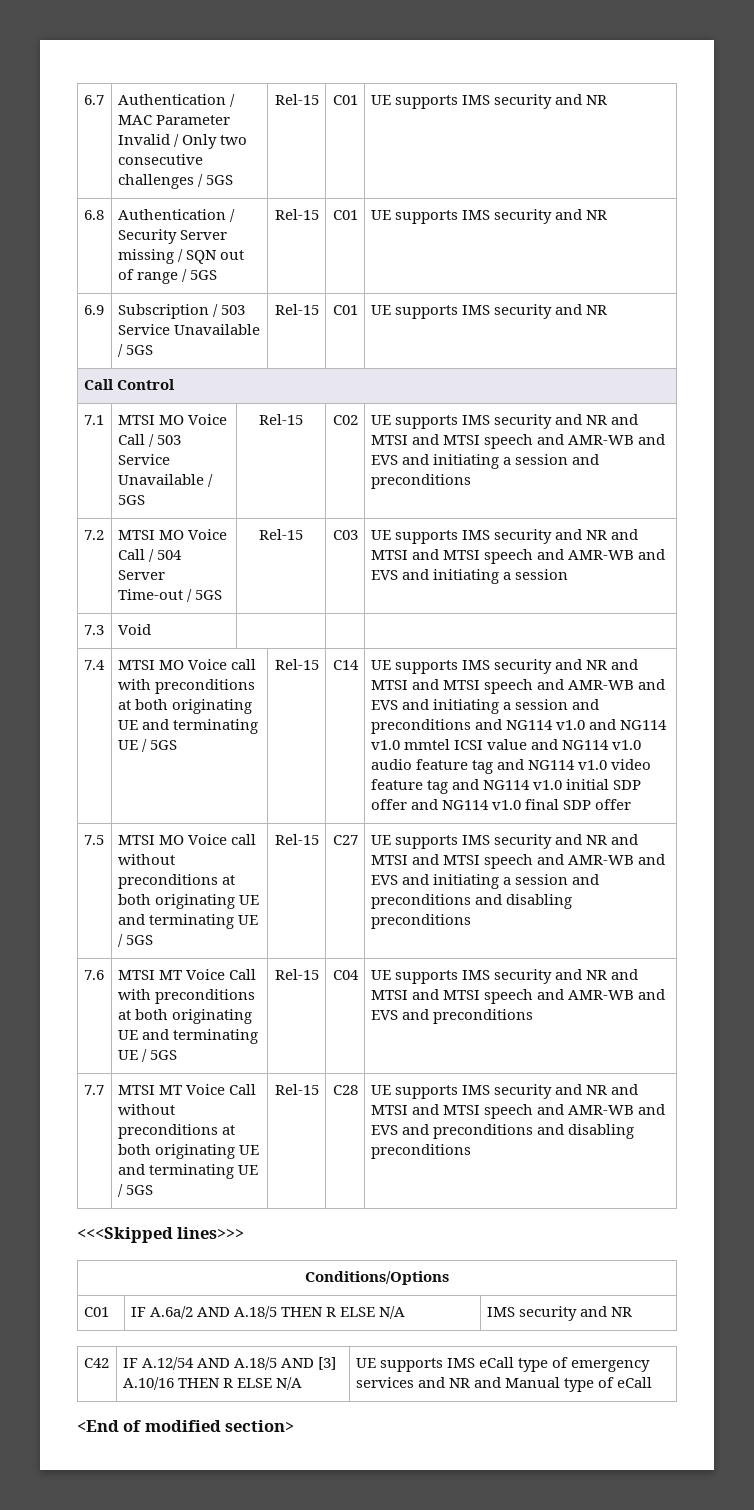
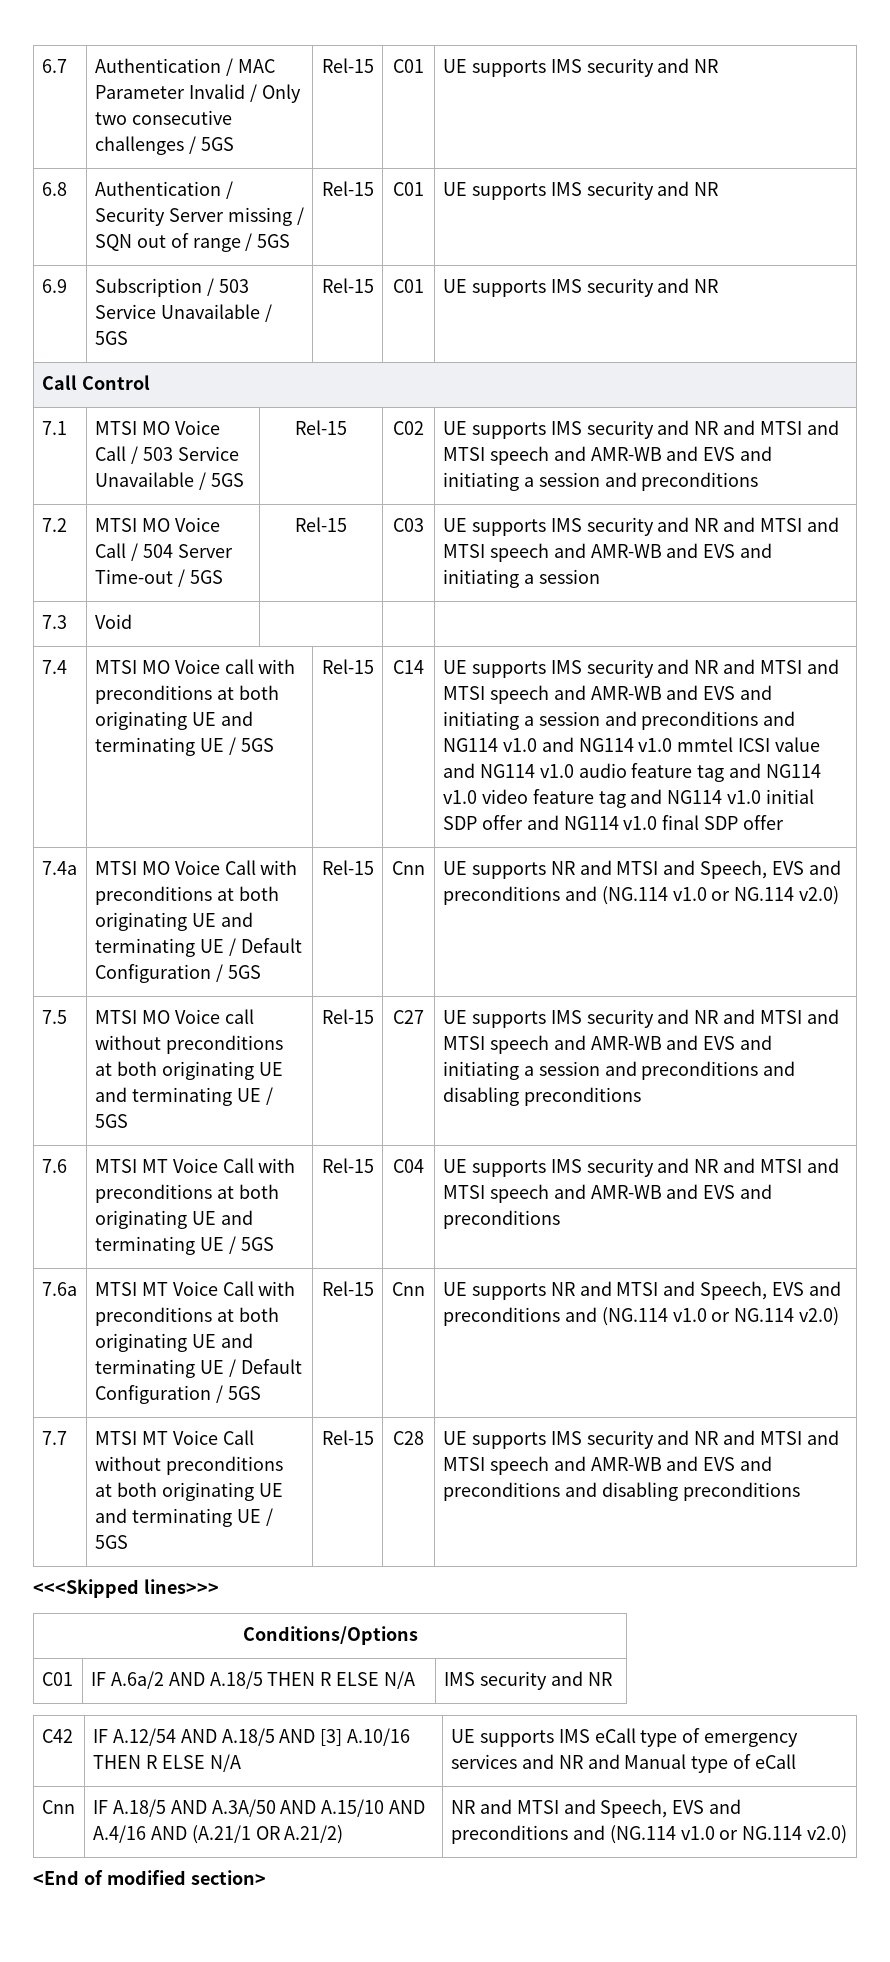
+ 7.4a | MTSI MO Voice Call with preconditions at both originating UE and terminating UE / Default Configuration / 5GS | Rel-15 | Cnn | UE supports NR and MTSI and Speech, EVS and preconditions and (NG.114 v1.0 or NG.114 v2.0)
+ 7.6a | MTSI MT Voice Call with preconditions at both originating UE and terminating UE / Default Configuration / 5GS | Rel-15 | Cnn | UE supports NR and MTSI and Speech, EVS and preconditions and (NG.114 v1.0 or NG.114 v2.0)
+ Cnn | IF A.18/5 AND A.3A/50 AND A.15/10 AND A.4/16 AND (A.21/1 OR A.21/2) | NR and MTSI and Speech, EVS and preconditions and (NG.114 v1.0 or NG.114 v2.0)

